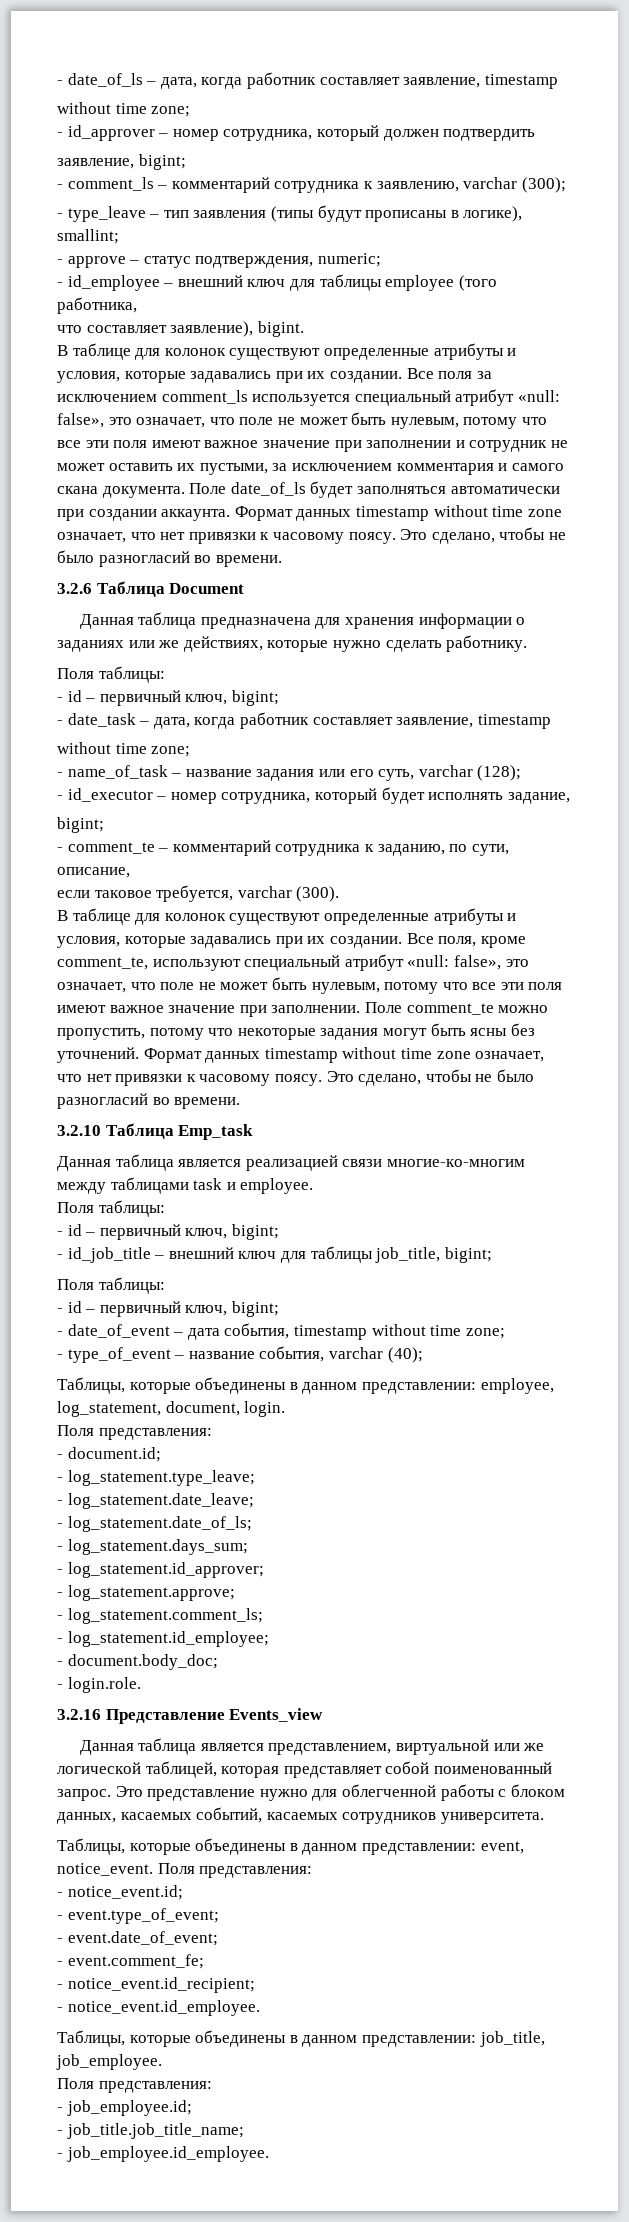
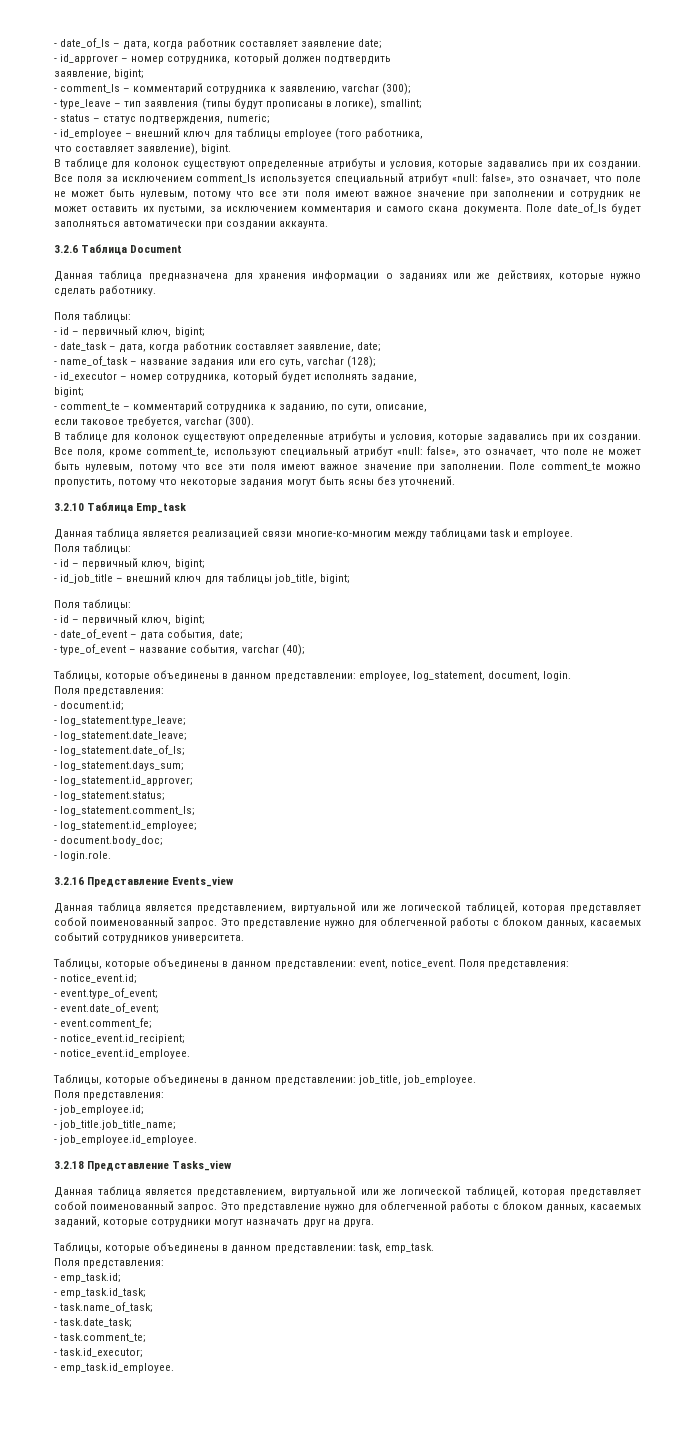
- - date_of_ls – дата, когда работник составляет заявление, timestamp
- without time zone;
+ - date_of_ls – дата, когда работник составляет заявление date;
- - approve – статус подтверждения, numeric;
+ - status – статус подтверждения, numeric;
- Поле date_of_ls будет заполняться автоматически при создании аккаунта. Формат данных timestamp without time zone означает, что нет привязки к часовому поясу. Это сделано, чтобы не было разногласий во времени.
+ Поле date_of_ls будет заполняться автоматически при создании аккаунта.
- - date_task – дата, когда работник составляет заявление, timestamp
- without time zone;
+ - date_task – дата, когда работник составляет заявление, date;
- Поле comment_te можно пропустить, потому что некоторые задания могут быть ясны без уточнений. Формат данных timestamp without time zone означает, что нет привязки к часовому поясу. Это сделано, чтобы не было разногласий во времени.
+ Поле comment_te можно пропустить, потому что некоторые задания могут быть ясны без уточнений.
- - date_of_event – дата события, timestamp without time zone;
+ - date_of_event – дата события, date;
- - log_statement.approve;
+ - log_statement.status;
- Это представление нужно для облегченной работы с блоком данных, касаемых событий, касаемых сотрудников университета.
+ Это представление нужно для облегченной работы с блоком данных, касаемых событий сотрудников университета.
+ 3.2.18 Представление Tasks_view
+ Данная таблица является представлением, виртуальной или же логической таблицей, которая представляет собой поименованный запрос. Это представление нужно для облегченной работы с блоком данных, касаемых заданий, которые сотрудники могут назначать друг на друга.
+ Таблицы, которые объединены в данном представлении: task, emp_task.
+ Поля представления:
+ - emp_task.id;
+ - emp_task.id_task;
+ - task.name_of_task;
+ - task.date_task;
+ - task.comment_te;
+ - task.id_executor;
+ - emp_task.id_employee.

